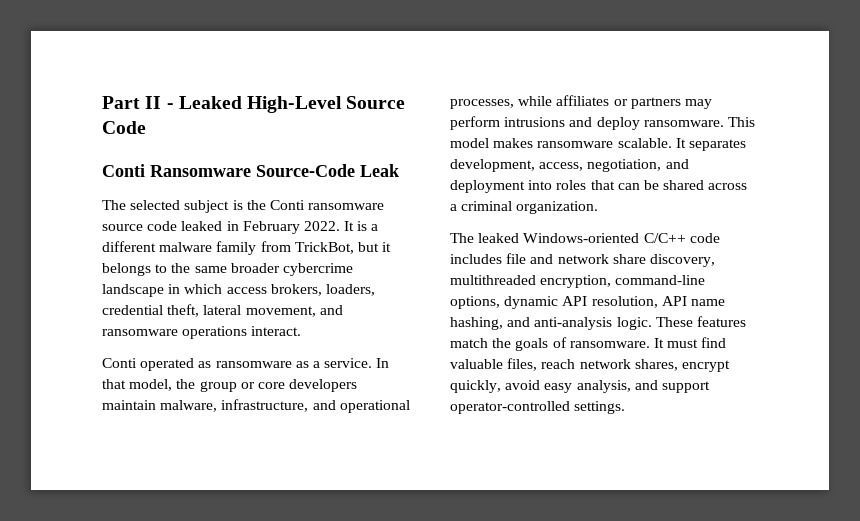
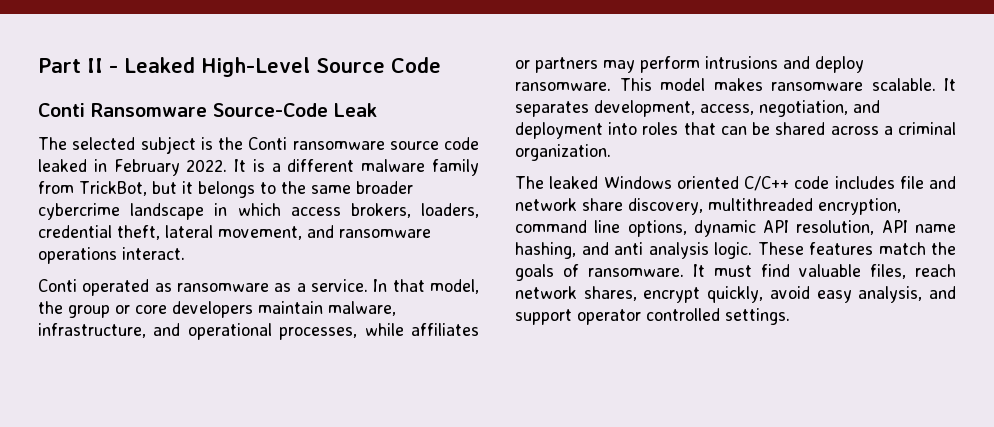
- The leaked Windows-oriented C/C++ code includes file and network share discovery, multithreaded encryption, command-line options, dynamic API resolution, API name hashing, and anti-analysis logic.
+ The leaked Windows oriented C/C++ code includes file and network share discovery, multithreaded encryption, command line options, dynamic API resolution, API name hashing, and anti analysis logic.
- It must find valuable files, reach network shares, encrypt quickly, avoid easy analysis, and support operator-controlled settings.
+ It must find valuable files, reach network shares, encrypt quickly, avoid easy analysis, and support operator controlled settings.

